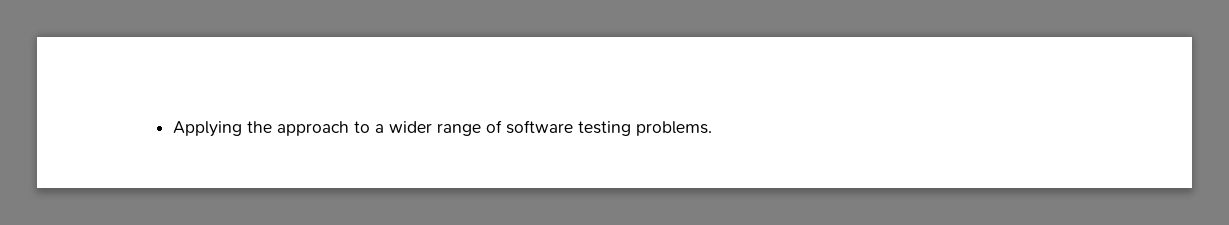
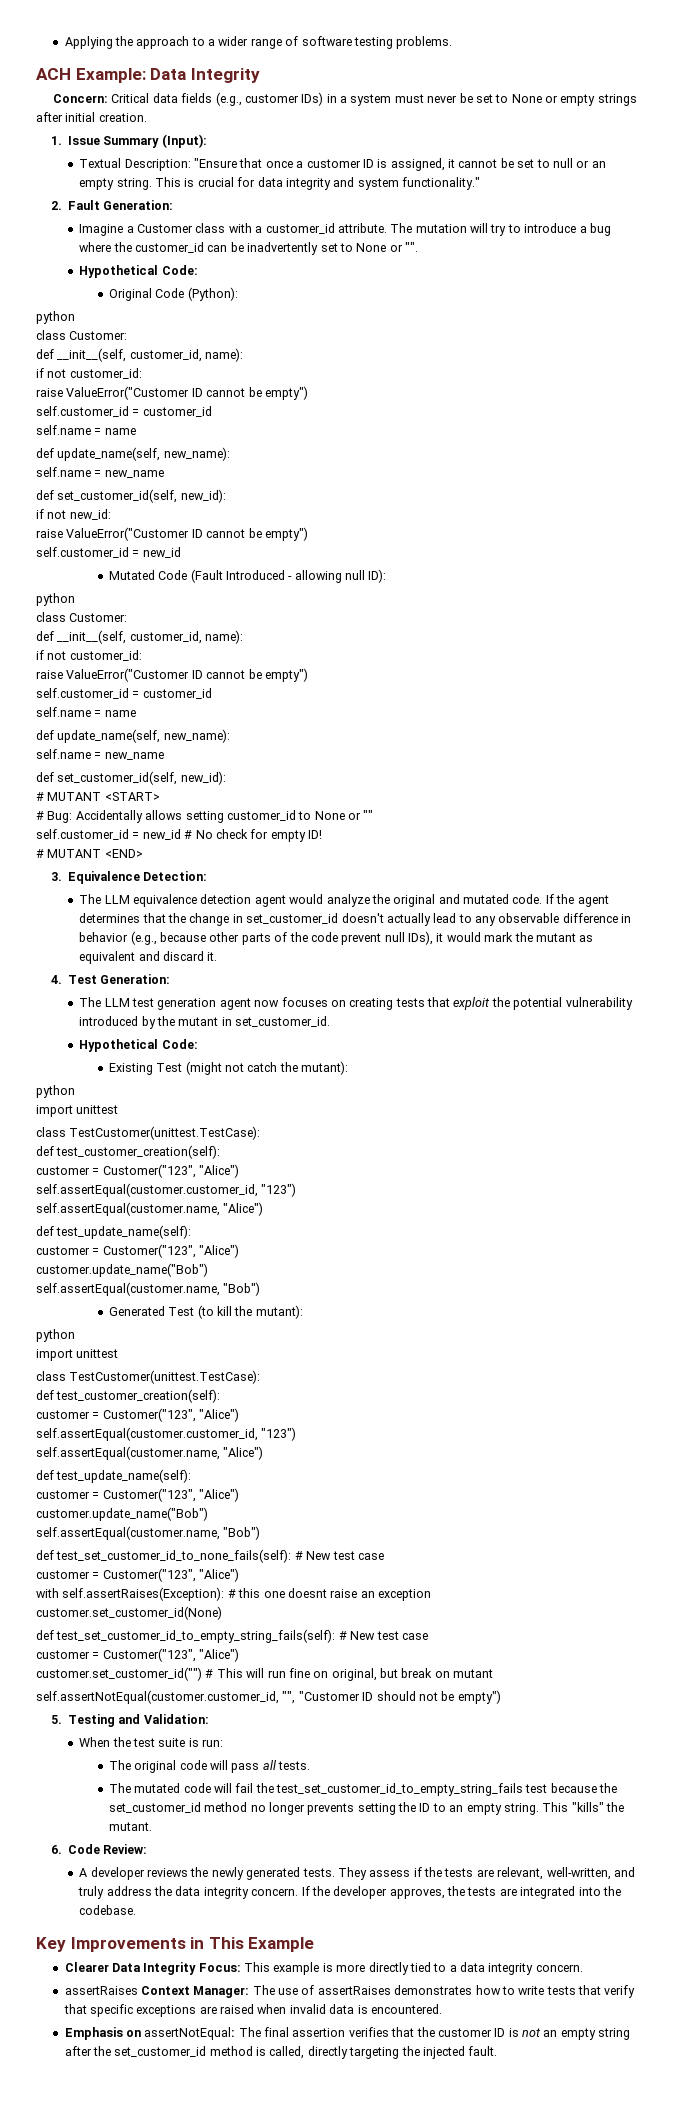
+ ACH Example: Data Integrity
+ Concern: Critical data fields (e.g., customer IDs) in a system must never be set to None or empty strings after initial creation.
+ 1. Issue Summary (Input):
+ Textual Description: "Ensure that once a customer ID is assigned, it cannot be set to null or an empty string. This is crucial for data integrity and system functionality."
+ 2. Fault Generation:
+ Imagine a Customer class with a customer_id attribute. The mutation will try to introduce a bug where the customer_id can be inadvertently set to None or "".
+ Hypothetical Code:
+ Original Code (Python):
+ python
+ class Customer:
+ def __init__(self, customer_id, name):
+ if not customer_id:
+ raise ValueError("Customer ID cannot be empty")
+ self.customer_id = customer_id
+ self.name = name
+ def update_name(self, new_name):
+ self.name = new_name
+ def set_customer_id(self, new_id):
+ if not new_id:
+ raise ValueError("Customer ID cannot be empty")
+ self.customer_id = new_id
+ Mutated Code (Fault Introduced - allowing null ID):
+ python
+ class Customer:
+ def __init__(self, customer_id, name):
+ if not customer_id:
+ raise ValueError("Customer ID cannot be empty")
+ self.customer_id = customer_id
+ self.name = name
+ def update_name(self, new_name):
+ self.name = new_name
+ def set_customer_id(self, new_id):
+ # MUTANT <START>
+ # Bug: Accidentally allows setting customer_id to None or ""
+ self.customer_id = new_id # No check for empty ID!
+ # MUTANT <END>
+ 3. Equivalence Detection:
+ The LLM equivalence detection agent would analyze the original and mutated code. If the agent determines that the change in set_customer_id doesn't actually lead to any observable difference in behavior (e.g., because other parts of the code prevent null IDs), it would mark the mutant as equivalent and discard it.
+ 4. Test Generation:
+ The LLM test generation agent now focuses on creating tests that exploit the potential vulnerability introduced by the mutant in set_customer_id.
+ Hypothetical Code:
+ Existing Test (might not catch the mutant):
+ python
+ import unittest
+ class TestCustomer(unittest.TestCase):
+ def test_customer_creation(self):
+ customer = Customer("123", "Alice")
+ self.assertEqual(customer.customer_id, "123")
+ self.assertEqual(customer.name, "Alice")
+ def test_update_name(self):
+ customer = Customer("123", "Alice")
+ customer.update_name("Bob")
+ self.assertEqual(customer.name, "Bob")
+ Generated Test (to kill the mutant):
+ python
+ import unittest
+ class TestCustomer(unittest.TestCase):
+ def test_customer_creation(self):
+ customer = Customer("123", "Alice")
+ self.assertEqual(customer.customer_id, "123")
+ self.assertEqual(customer.name, "Alice")
+ def test_update_name(self):
+ customer = Customer("123", "Alice")
+ customer.update_name("Bob")
+ self.assertEqual(customer.name, "Bob")
+ def test_set_customer_id_to_none_fails(self): # New test case
+ customer = Customer("123", "Alice")
+ with self.assertRaises(Exception): # this one doesnt raise an exception
+ customer.set_customer_id(None)
+ def test_set_customer_id_to_empty_string_fails(self): # New test case
+ customer = Customer("123", "Alice")
+ customer.set_customer_id("") # This will run fine on original, but break on mutant
+ self.assertNotEqual(customer.customer_id, "", "Customer ID should not be empty")
+ 5. Testing and Validation:
+ When the test suite is run:
+ The original code will pass all tests.
+ The mutated code will fail the test_set_customer_id_to_empty_string_fails test because the set_customer_id method no longer prevents setting the ID to an empty string. This "kills" the mutant.
+ 6. Code Review:
+ A developer reviews the newly generated tests. They assess if the tests are relevant, well-written, and truly address the data integrity concern. If the developer approves, the tests are integrated into the codebase.
+ Key Improvements in This Example
+ Clearer Data Integrity Focus: This example is more directly tied to a data integrity concern.
+ assertRaises Context Manager: The use of assertRaises demonstrates how to write tests that verify that specific exceptions are raised when invalid data is encountered.
+ Emphasis on assertNotEqual: The final assertion verifies that the customer ID is not an empty string after the set_customer_id method is called, directly targeting the injected fault.

